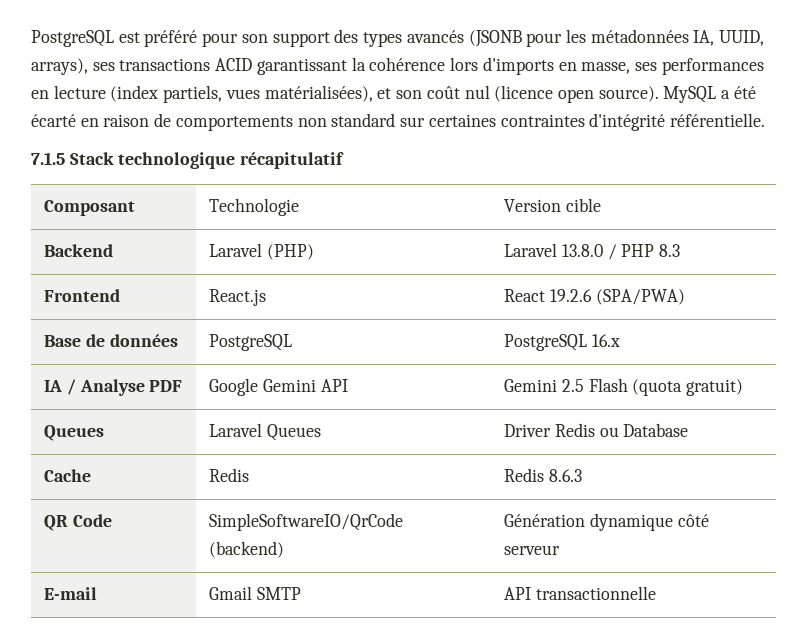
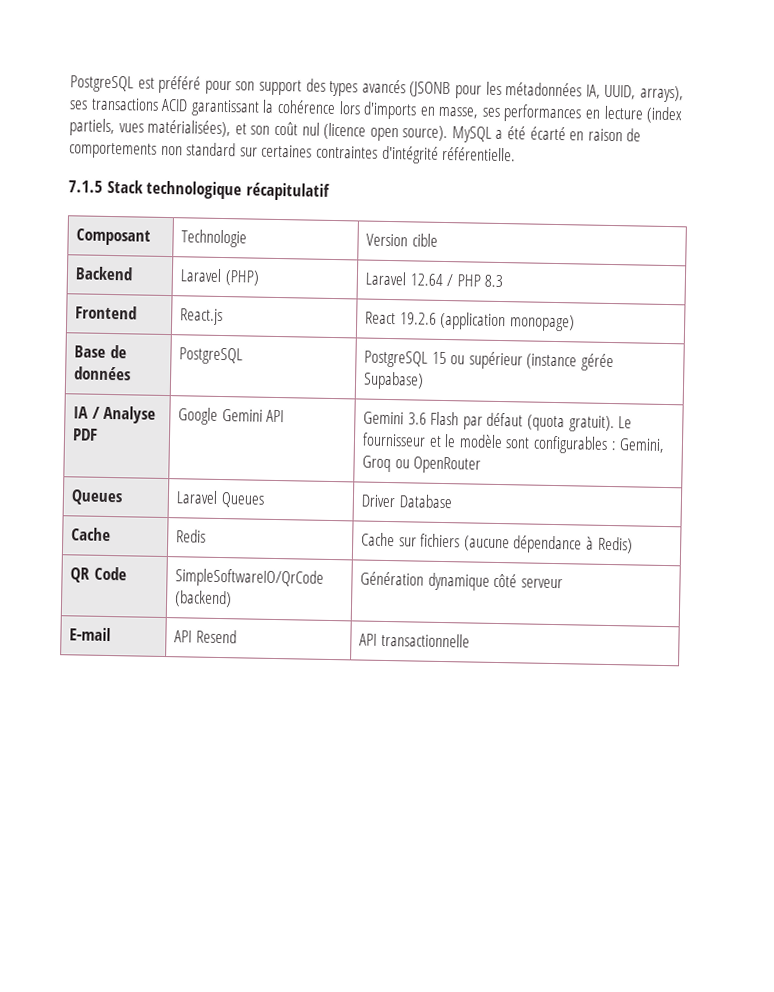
- Backend | Laravel (PHP) | Laravel 13.8.0 / PHP 8.3
+ Backend | Laravel (PHP) | Laravel 12.64 / PHP 8.3
- Frontend | React.js | React 19.2.6 (SPA/PWA)
+ Frontend | React.js | React 19.2.6 (application monopage)
- Base de données | PostgreSQL | PostgreSQL 16.x
+ Base de données | PostgreSQL | PostgreSQL 15 ou supérieur (instance gérée Supabase)
- IA / Analyse PDF | Google Gemini API | Gemini 2.5 Flash (quota gratuit)
+ IA / Analyse PDF | Google Gemini API | Gemini 3.6 Flash par défaut (quota gratuit). Le fournisseur et le modèle sont configurables : Gemini, Groq ou OpenRouter
- Queues | Laravel Queues | Driver Redis ou Database
+ Queues | Laravel Queues | Driver Database
- Cache | Redis | Redis 8.6.3
+ Cache | Redis | Cache sur fichiers (aucune dépendance à Redis)
- E-mail | Gmail SMTP | API transactionnelle
+ E-mail | API Resend | API transactionnelle

